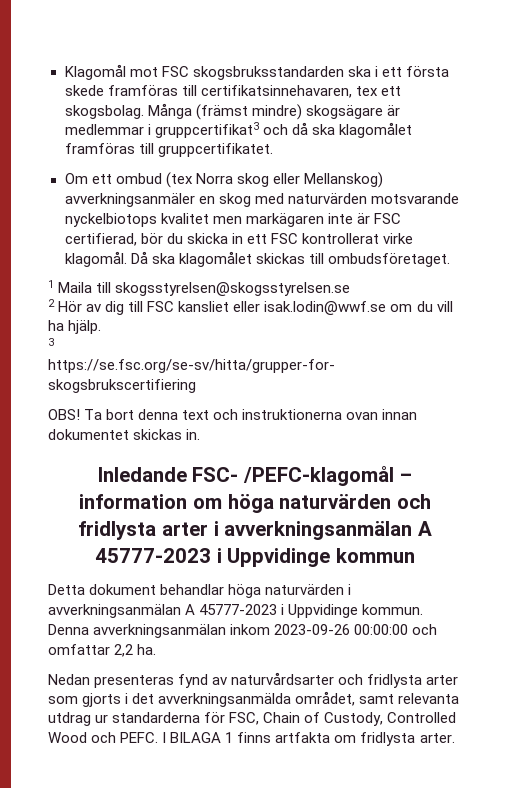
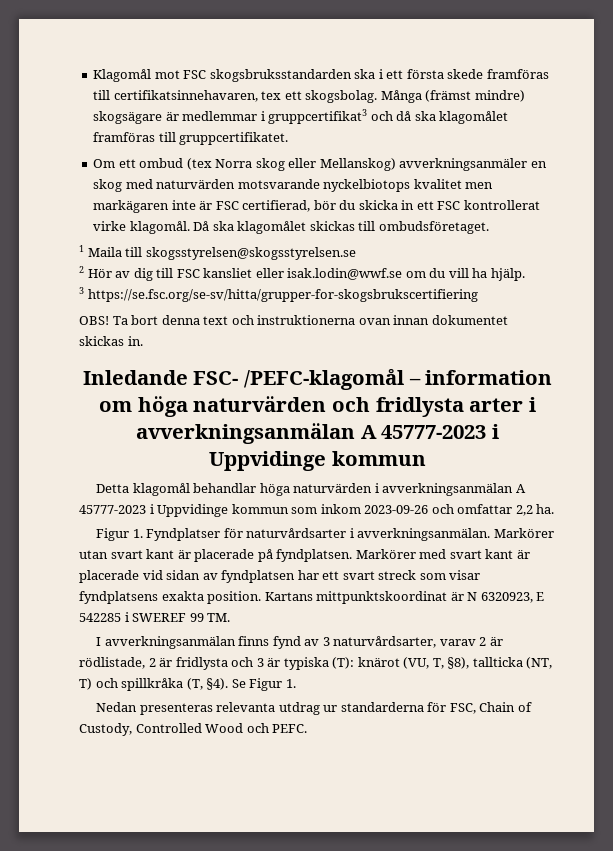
- Detta dokument behandlar höga naturvärden i avverkningsanmälan A 45777-2023 i Uppvidinge kommun. Denna avverkningsanmälan inkom 2023-09-26 00:00:00 och omfattar 2,2 ha.
+ Detta klagomål behandlar höga naturvärden i avverkningsanmälan A 45777-2023 i Uppvidinge kommun som inkom 2023-09-26 och omfattar 2,2 ha.
- Nedan presenteras fynd av naturvårdsarter och fridlysta arter som gjorts i det avverkningsanmälda området, samt relevanta utdrag ur standarderna för FSC, Chain of Custody, Controlled Wood och PEFC. I BILAGA 1 finns artfakta om fridlysta arter.
+ Figur 1. Fyndplatser för naturvårdsarter i avverkningsanmälan. Markörer utan svart kant är placerade på fyndplatsen. Markörer med svart kant är placerade vid sidan av fyndplatsen har ett svart streck som visar fyndplatsens exakta position. Kartans mittpunktskoordinat är N 6320923, E 542285 i SWEREF 99 TM.
+ I avverkningsanmälan finns fynd av 3 naturvårdsarter, varav 2 är rödlistade, 2 är fridlysta och 3 är typiska (T): knärot (VU, T, §8), tallticka (NT, T) och spillkråka (T, §4). Se Figur 1.
+ Nedan presenteras relevanta utdrag ur standarderna för FSC, Chain of Custody, Controlled Wood och PEFC.

